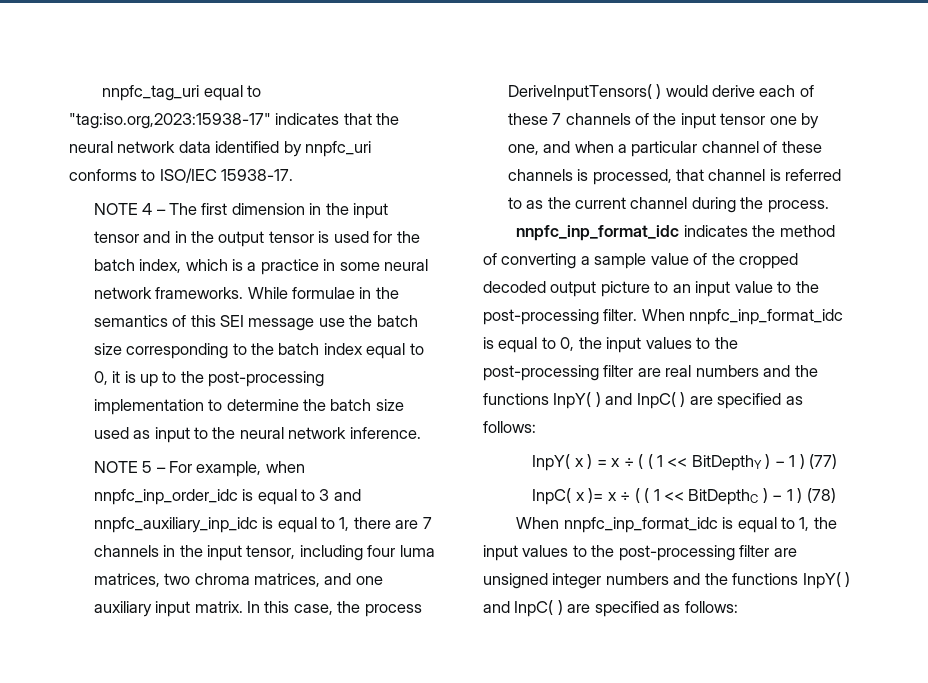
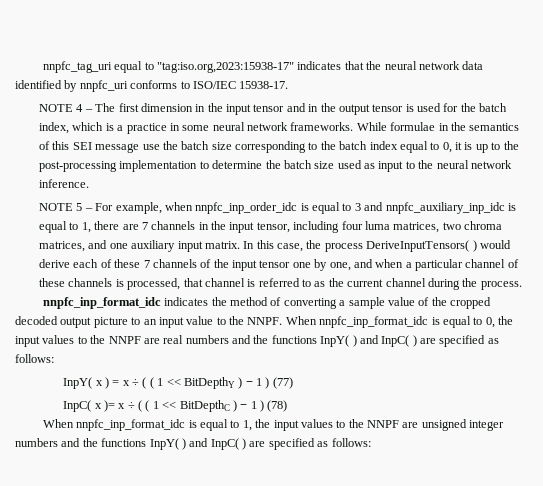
- nnpfc_inp_format_idc indicates the method of converting a sample value of the cropped decoded output picture to an input value to the post-processing filter.
+ nnpfc_inp_format_idc indicates the method of converting a sample value of the cropped decoded output picture to an input value to the NNPF.
- When nnpfc_inp_format_idc is equal to 0, the input values to the post-processing filter are real numbers and the functions InpY( ) and InpC( ) are specified as follows:
+ When nnpfc_inp_format_idc is equal to 0, the input values to the NNPF are real numbers and the functions InpY( ) and InpC( ) are specified as follows:
- When nnpfc_inp_format_idc is equal to 1, the input values to the post-processing filter are unsigned integer numbers and the functions InpY( ) and InpC( ) are specified as follows:
+ When nnpfc_inp_format_idc is equal to 1, the input values to the NNPF are unsigned integer numbers and the functions InpY( ) and InpC( ) are specified as follows:

